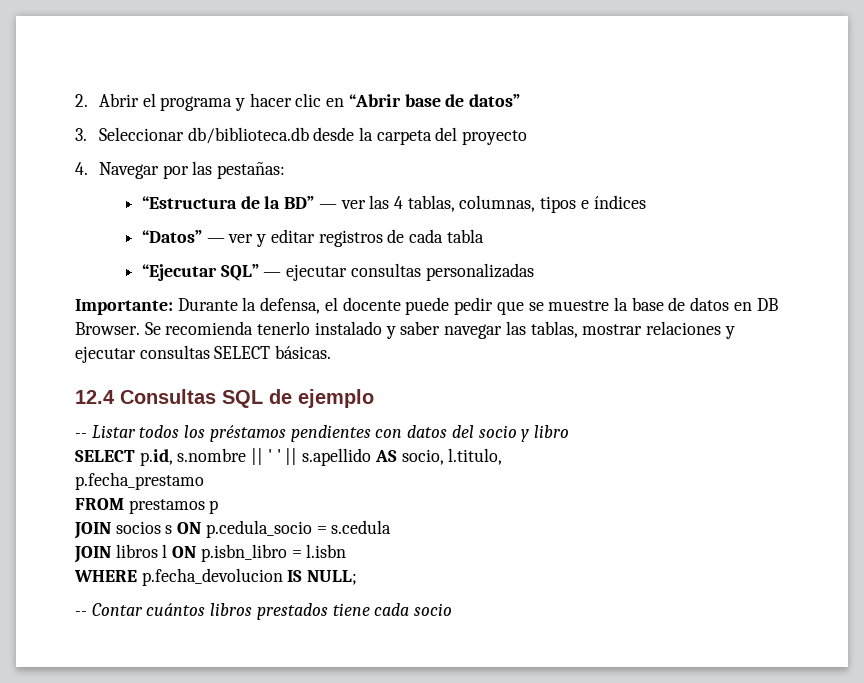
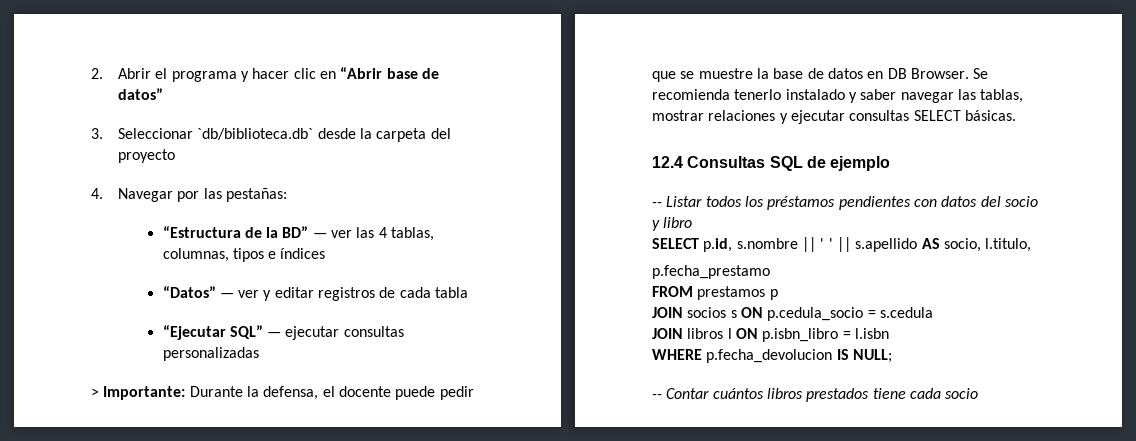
- 3. Seleccionar db/biblioteca.db desde la carpeta del proyecto
+ 3. Seleccionar `db/biblioteca.db` desde la carpeta del proyecto
- Importante: Durante la defensa, el docente puede pedir que se muestre la base de datos en DB Browser.
+ > Importante: Durante la defensa, el docente puede pedir que se muestre la base de datos en DB Browser.

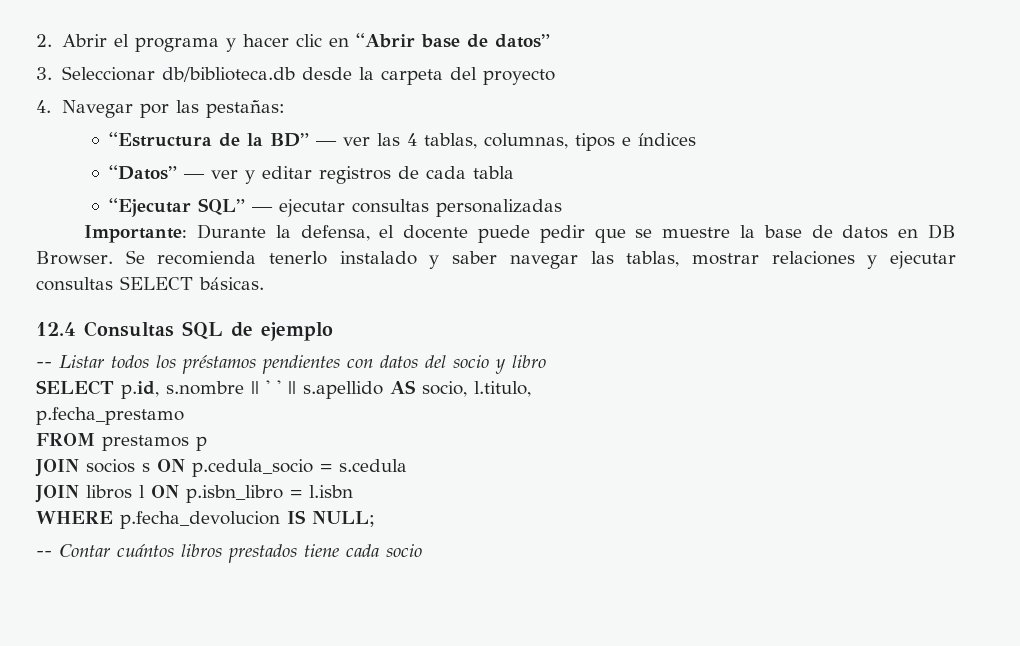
- 3. Seleccionar `db/biblioteca.db` desde la carpeta del proyecto
+ 3. Seleccionar db/biblioteca.db desde la carpeta del proyecto
- > Importante: Durante la defensa, el docente puede pedir que se muestre la base de datos en DB Browser.
+ Importante: Durante la defensa, el docente puede pedir que se muestre la base de datos en DB Browser.

